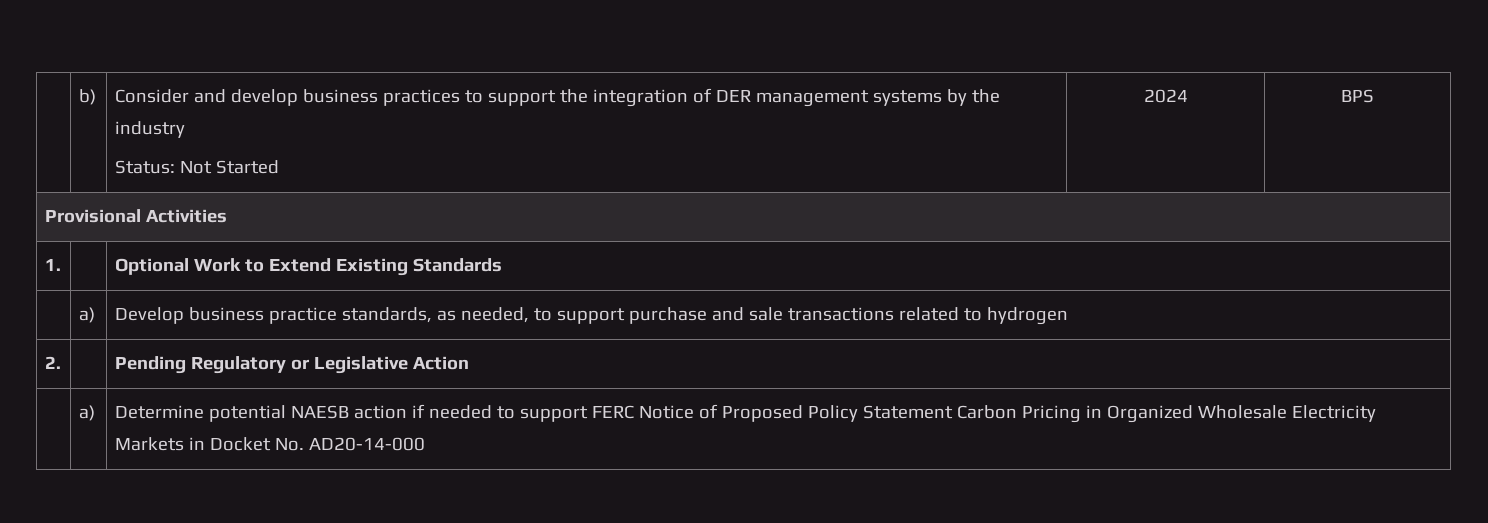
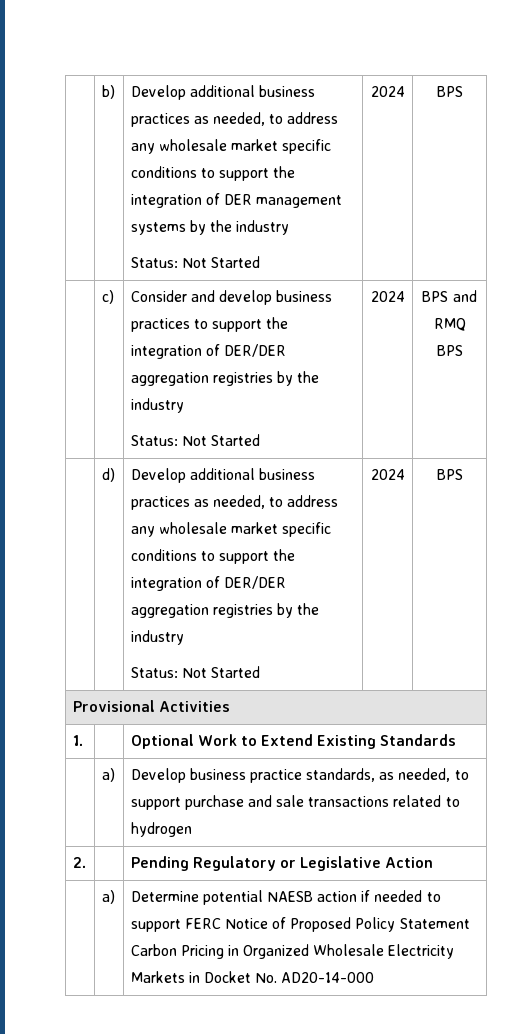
- | b) | Consider and develop business practices to support the integration of DER management systems by the industry
+ | b) | Develop additional business practices as needed, to address any wholesale market specific conditions to support the integration of DER management systems by the industry
+ Status: Not Started | 2024 | BPS
+ | c) | Consider and develop business practices to support the integration of DER/DER aggregation registries by the industry
+ Status: Not Started | 2024 | BPS and RMQ BPS
+ | d) | Develop additional business practices as needed, to address any wholesale market specific conditions to support the integration of DER/DER aggregation registries by the industry

